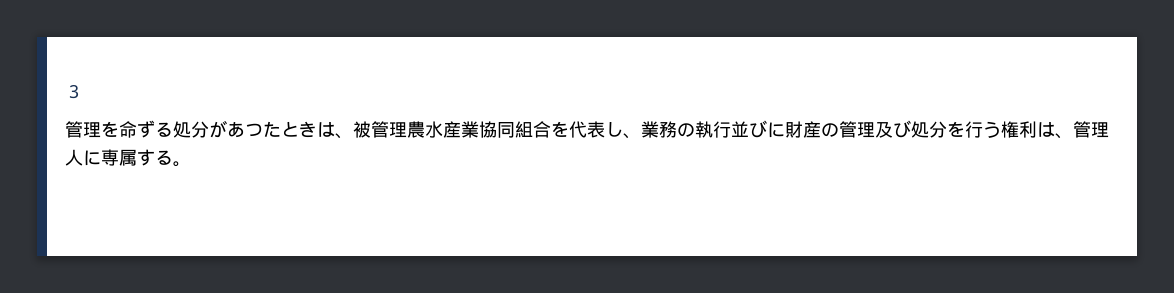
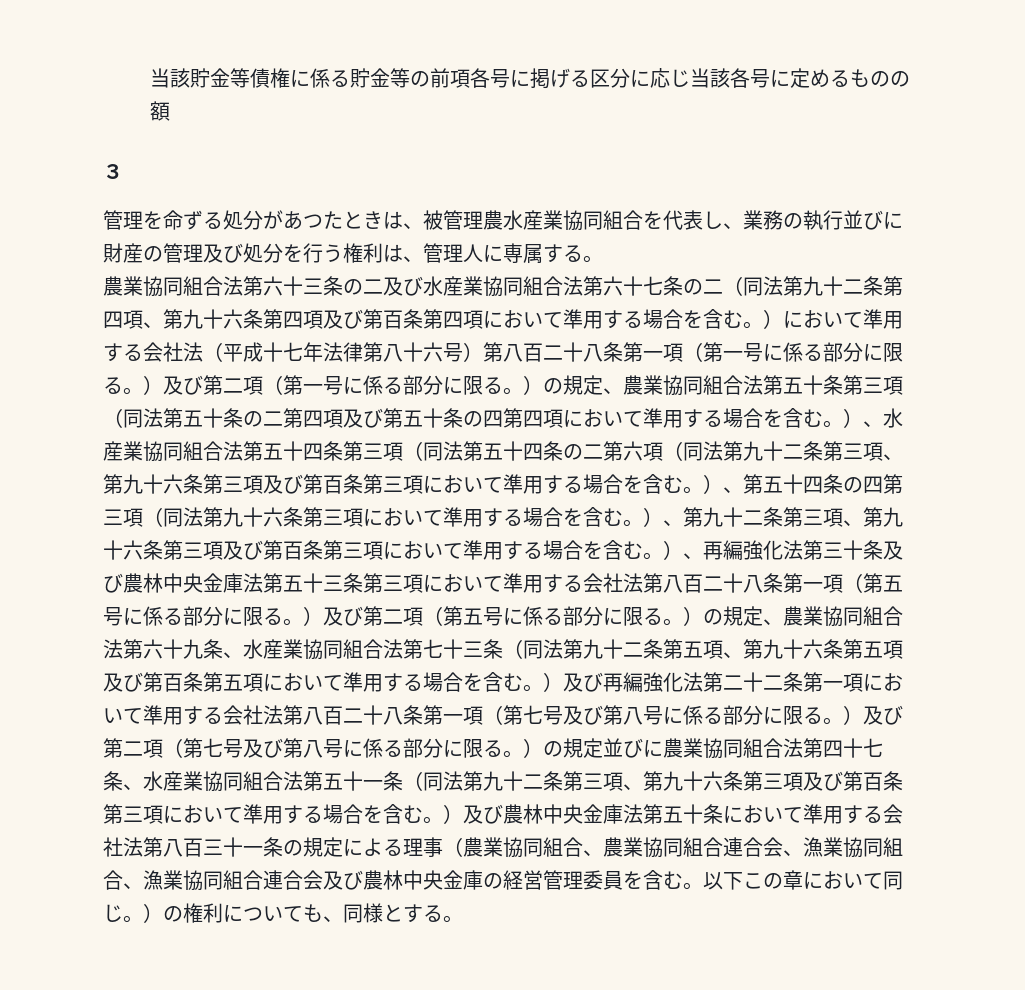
+ 当該貯金等債権に係る貯金等の前項各号に掲げる区分に応じ当該各号に定めるものの額
+ 農業協同組合法第六十三条の二及び水産業協同組合法第六十七条の二（同法第九十二条第四項、第九十六条第四項及び第百条第四項において準用する場合を含む。）において準用する会社法（平成十七年法律第八十六号）第八百二十八条第一項（第一号に係る部分に限る。）及び第二項（第一号に係る部分に限る。）の規定、農業協同組合法第五十条第三項（同法第五十条の二第四項及び第五十条の四第四項において準用する場合を含む。）、水産業協同組合法第五十四条第三項（同法第五十四条の二第六項（同法第九十二条第三項、第九十六条第三項及び第百条第三項において準用する場合を含む。）、第五十四条の四第三項（同法第九十六条第三項において準用する場合を含む。）、第九十二条第三項、第九十六条第三項及び第百条第三項において準用する場合を含む。）、再編強化法第三十条及び農林中央金庫法第五十三条第三項において準用する会社法第八百二十八条第一項（第五号に係る部分に限る。）及び第二項（第五号に係る部分に限る。）の規定、農業協同組合法第六十九条、水産業協同組合法第七十三条（同法第九十二条第五項、第九十六条第五項及び第百条第五項において準用する場合を含む。）及び再編強化法第二十二条第一項において準用する会社法第八百二十八条第一項（第七号及び第八号に係る部分に限る。）及び第二項（第七号及び第八号に係る部分に限る。）の規定並びに農業協同組合法第四十七条、水産業協同組合法第五十一条（同法第九十二条第三項、第九十六条第三項及び第百条第三項において準用する場合を含む。）及び農林中央金庫法第五十条において準用する会社法第八百三十一条の規定による理事（農業協同組合、農業協同組合連合会、漁業協同組合、漁業協同組合連合会及び農林中央金庫の経営管理委員を含む。以下この章において同じ。）の権利についても、同様とする。

